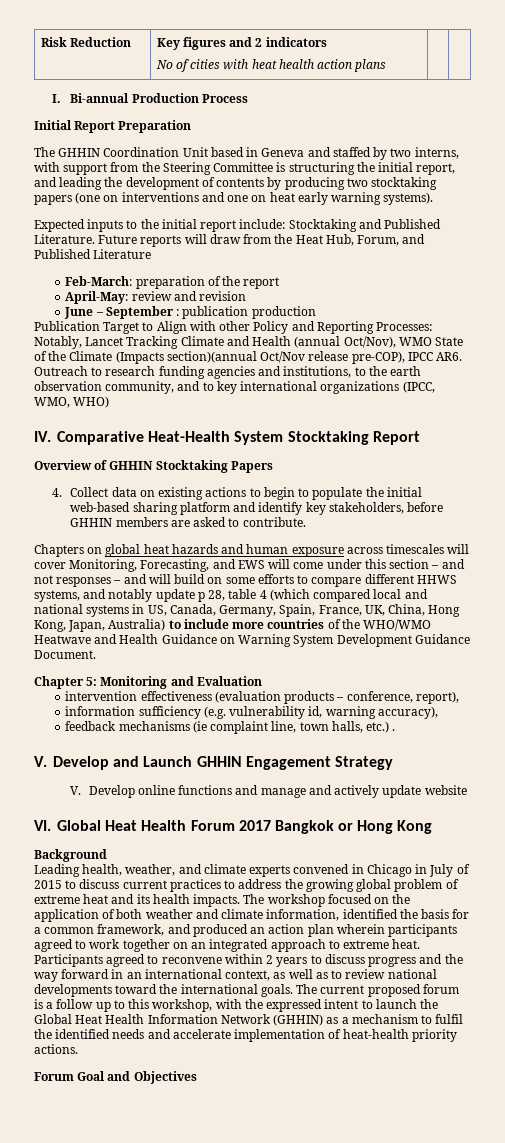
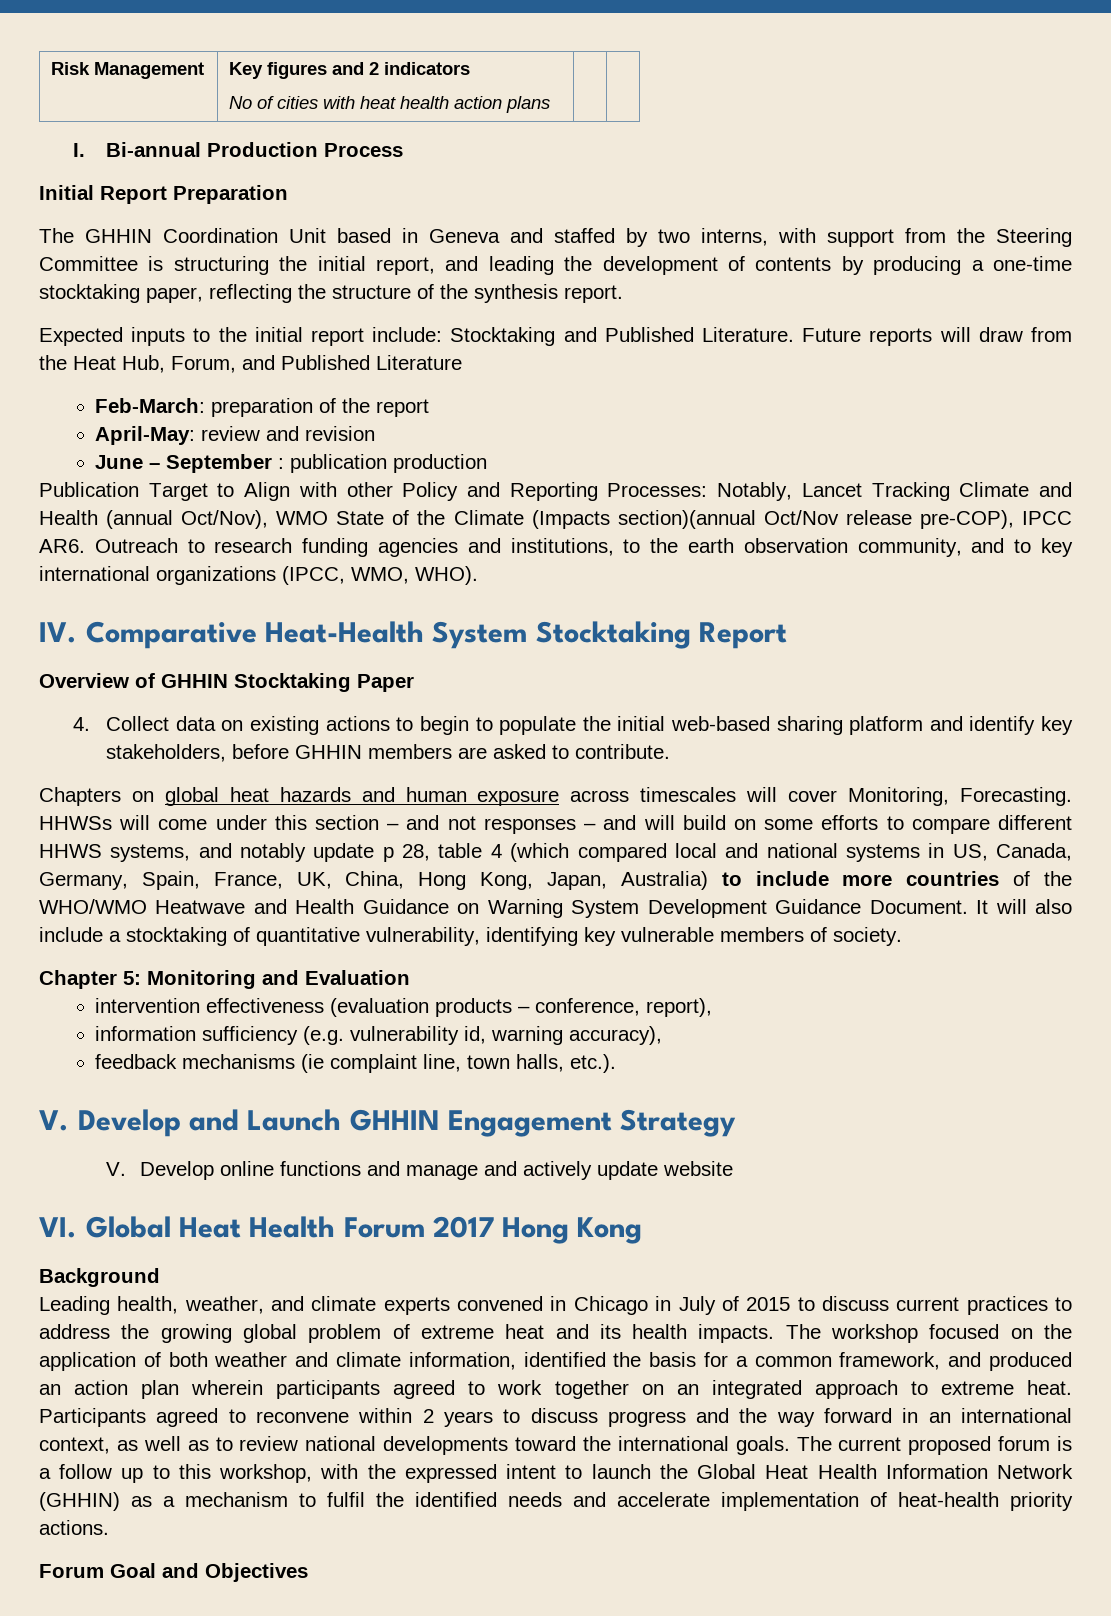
- Risk Reduction | Key figures and 2 indicators
+ Risk Management | Key figures and 2 indicators
- The GHHIN Coordination Unit based in Geneva and staffed by two interns, with support from the Steering Committee is structuring the initial report, and leading the development of contents by producing two stocktaking papers (one on interventions and one on heat early warning systems).
+ The GHHIN Coordination Unit based in Geneva and staffed by two interns, with support from the Steering Committee is structuring the initial report, and leading the development of contents by producing a one-time stocktaking paper, reflecting the structure of the synthesis report.
- Publication Target to Align with other Policy and Reporting Processes: Notably, Lancet Tracking Climate and Health (annual Oct/Nov), WMO State of the Climate (Impacts section)(annual Oct/Nov release pre-COP), IPCC AR6. Outreach to research funding agencies and institutions, to the earth observation community, and to key international organizations (IPCC, WMO, WHO)
+ Publication Target to Align with other Policy and Reporting Processes: Notably, Lancet Tracking Climate and Health (annual Oct/Nov), WMO State of the Climate (Impacts section)(annual Oct/Nov release pre-COP), IPCC AR6. Outreach to research funding agencies and institutions, to the earth observation community, and to key international organizations (IPCC, WMO, WHO).
- Overview of GHHIN Stocktaking Papers
+ Overview of GHHIN Stocktaking Paper
- Chapters on global heat hazards and human exposure across timescales will cover Monitoring, Forecasting, and EWS will come under this section – and not responses – and will build on some efforts to compare different HHWS systems, and notably update p 28, table 4 (which compared local and national systems in US, Canada, Germany, Spain, France, UK, China, Hong Kong, Japan, Australia) to include more countries of the WHO/WMO Heatwave and Health Guidance on Warning System Development Guidance Document.
+ Chapters on global heat hazards and human exposure across timescales will cover Monitoring, Forecasting. HHWSs will come under this section – and not responses – and will build on some efforts to compare different HHWS systems, and notably update p 28, table 4 (which compared local and national systems in US, Canada, Germany, Spain, France, UK, China, Hong Kong, Japan, Australia) to include more countries of the WHO/WMO Heatwave and Health Guidance on Warning System Development Guidance Document. It will also include a stocktaking of quantitative vulnerability, identifying key vulnerable members of society.
- feedback mechanisms (ie complaint line, town halls, etc.) .
+ feedback mechanisms (ie complaint line, town halls, etc.).
- VI. Global Heat Health Forum 2017 Bangkok or Hong Kong
+ VI. Global Heat Health Forum 2017 Hong Kong

